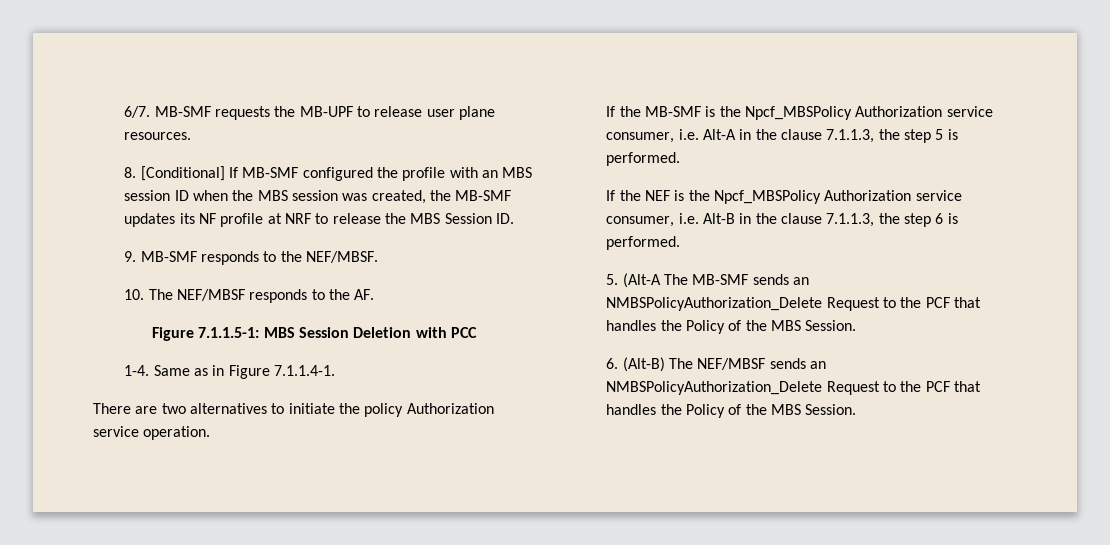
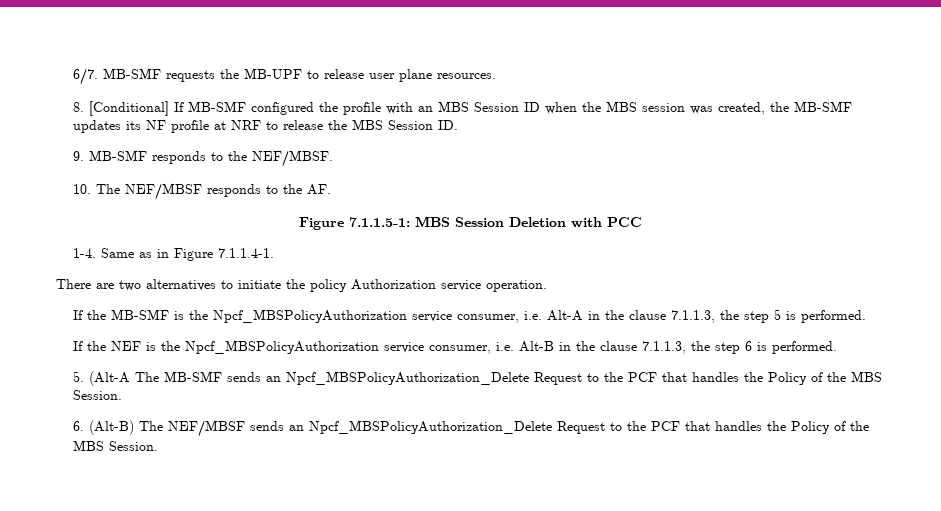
- 8. [Conditional] If MB-SMF configured the profile with an MBS session ID when the MBS session was created, the MB-SMF updates its NF profile at NRF to release the MBS Session ID.
+ 8. [Conditional] If MB-SMF configured the profile with an MBS Session ID when the MBS session was created, the MB-SMF updates its NF profile at NRF to release the MBS Session ID.
- If the MB-SMF is the Npcf_MBSPolicy Authorization service consumer, i.e. Alt-A in the clause 7.1.1.3, the step 5 is performed.
+ If the MB-SMF is the Npcf_MBSPolicyAuthorization service consumer, i.e. Alt-A in the clause 7.1.1.3, the step 5 is performed.
- If the NEF is the Npcf_MBSPolicy Authorization service consumer, i.e. Alt-B in the clause 7.1.1.3, the step 6 is performed.
+ If the NEF is the Npcf_MBSPolicyAuthorization service consumer, i.e. Alt-B in the clause 7.1.1.3, the step 6 is performed.
- 5. (Alt-A The MB-SMF sends an NMBSPolicyAuthorization_Delete Request to the PCF that handles the Policy of the MBS Session.
+ 5. (Alt-A The MB-SMF sends an Npcf_MBSPolicyAuthorization_Delete Request to the PCF that handles the Policy of the MBS Session.
- 6. (Alt-B) The NEF/MBSF sends an NMBSPolicyAuthorization_Delete Request to the PCF that handles the Policy of the MBS Session.
+ 6. (Alt-B) The NEF/MBSF sends an Npcf_MBSPolicyAuthorization_Delete Request to the PCF that handles the Policy of the MBS Session.

